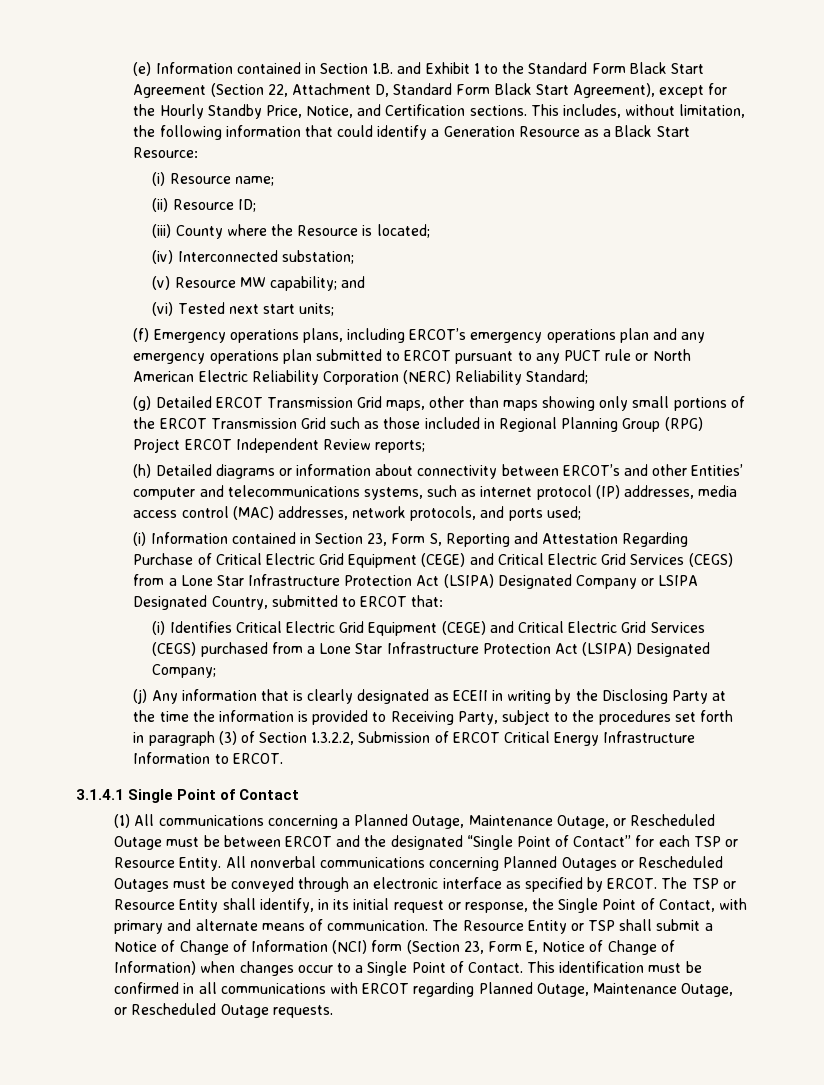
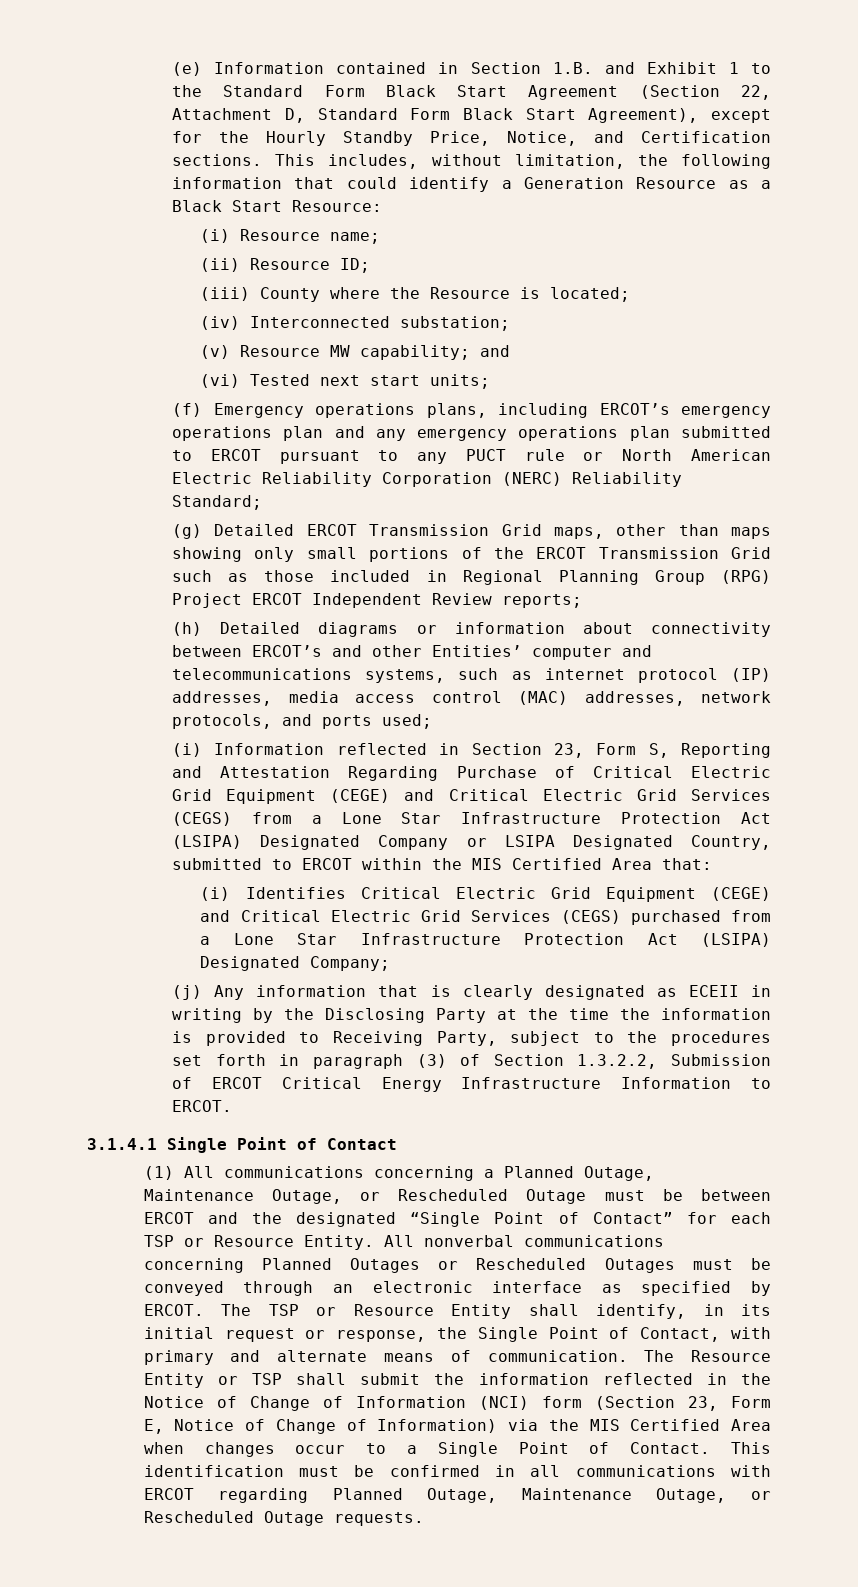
- (i) Information contained in Section 23, Form S, Reporting and Attestation Regarding Purchase of Critical Electric Grid Equipment (CEGE) and Critical Electric Grid Services (CEGS) from a Lone Star Infrastructure Protection Act (LSIPA) Designated Company or LSIPA Designated Country, submitted to ERCOT that:
+ (i) Information reflected in Section 23, Form S, Reporting and Attestation Regarding Purchase of Critical Electric Grid Equipment (CEGE) and Critical Electric Grid Services (CEGS) from a Lone Star Infrastructure Protection Act (LSIPA) Designated Company or LSIPA Designated Country, submitted to ERCOT within the MIS Certified Area that:
- The Resource Entity or TSP shall submit a Notice of Change of Information (NCI) form (Section 23, Form E, Notice of Change of Information) when changes occur to a Single Point of Contact.
+ The Resource Entity or TSP shall submit the information reflected in the Notice of Change of Information (NCI) form (Section 23, Form E, Notice of Change of Information) via the MIS Certified Area when changes occur to a Single Point of Contact.

